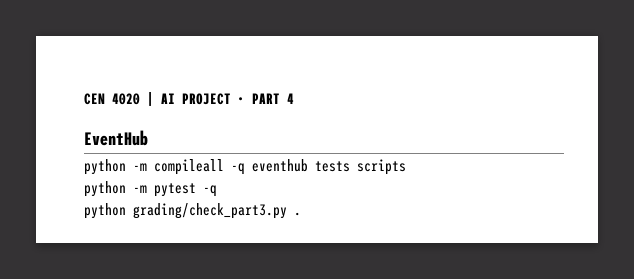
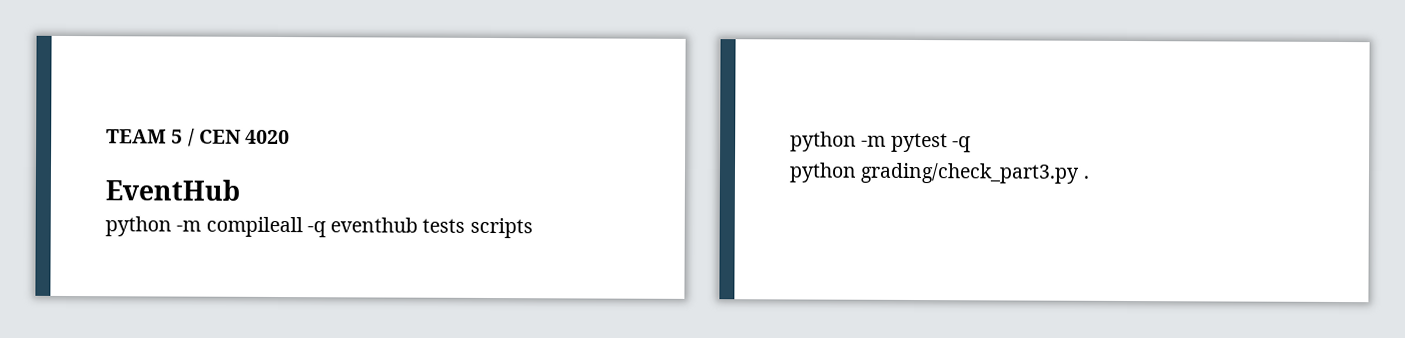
- CEN 4020 | AI PROJECT · PART 4
+ TEAM 5 / CEN 4020

